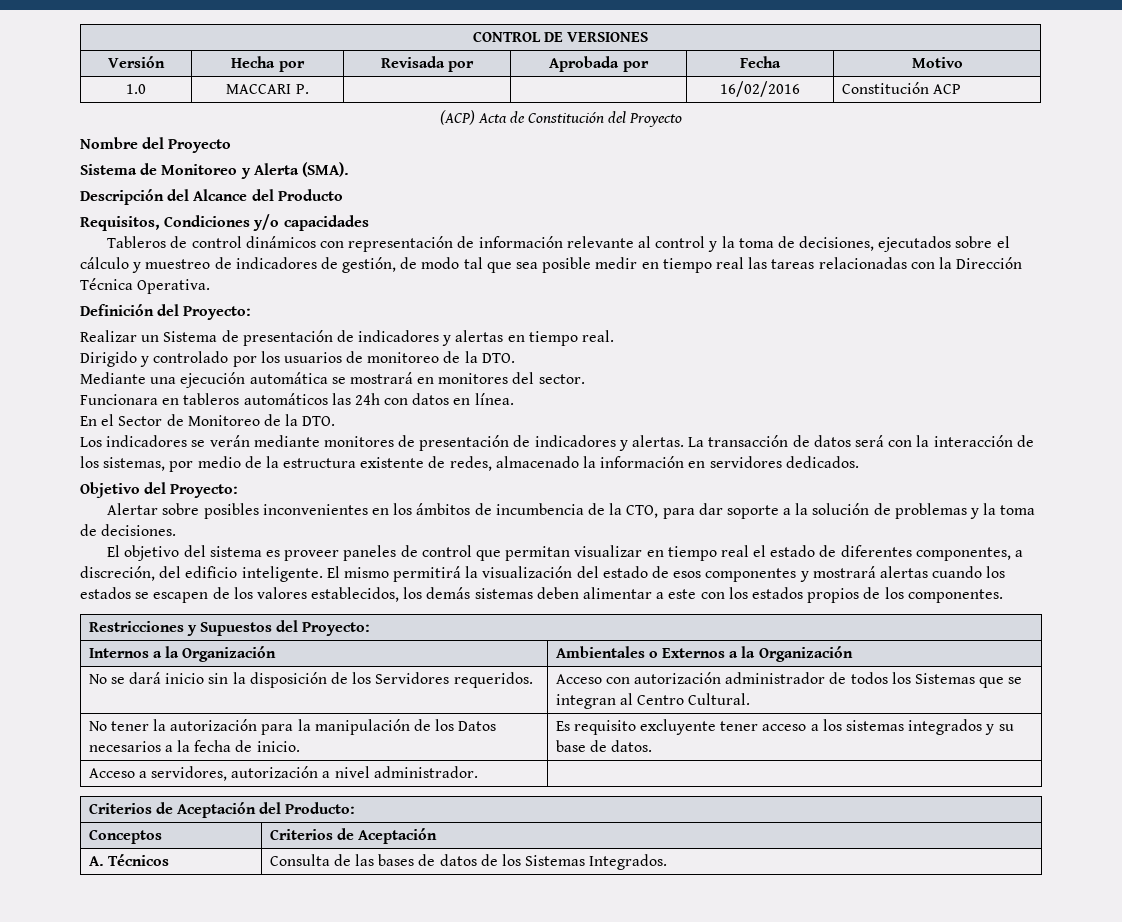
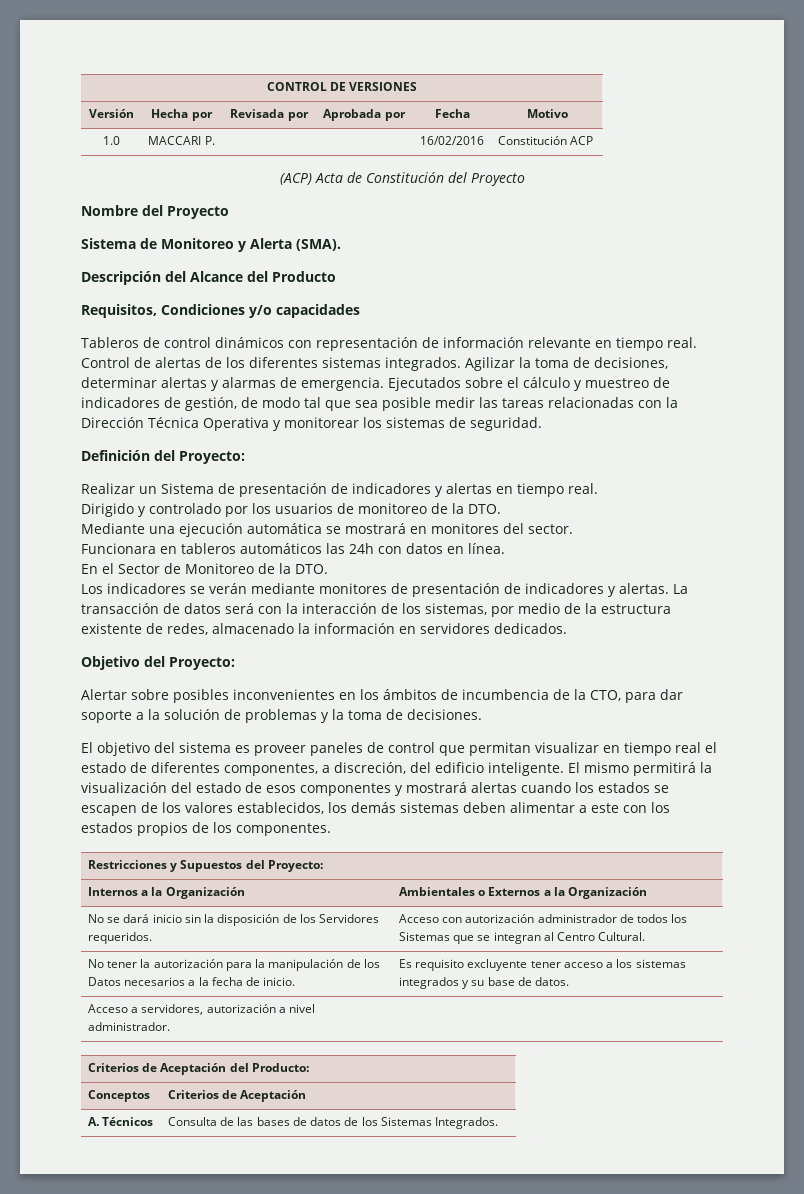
- Tableros de control dinámicos con representación de información relevante al control y la toma de decisiones, ejecutados sobre el cálculo y muestreo de indicadores de gestión, de modo tal que sea posible medir en tiempo real las tareas relacionadas con la Dirección Técnica Operativa.
+ Tableros de control dinámicos con representación de información relevante en tiempo real. Control de alertas de los diferentes sistemas integrados. Agilizar la toma de decisiones, determinar alertas y alarmas de emergencia. Ejecutados sobre el cálculo y muestreo de indicadores de gestión, de modo tal que sea posible medir las tareas relacionadas con la Dirección Técnica Operativa y monitorear los sistemas de seguridad.

